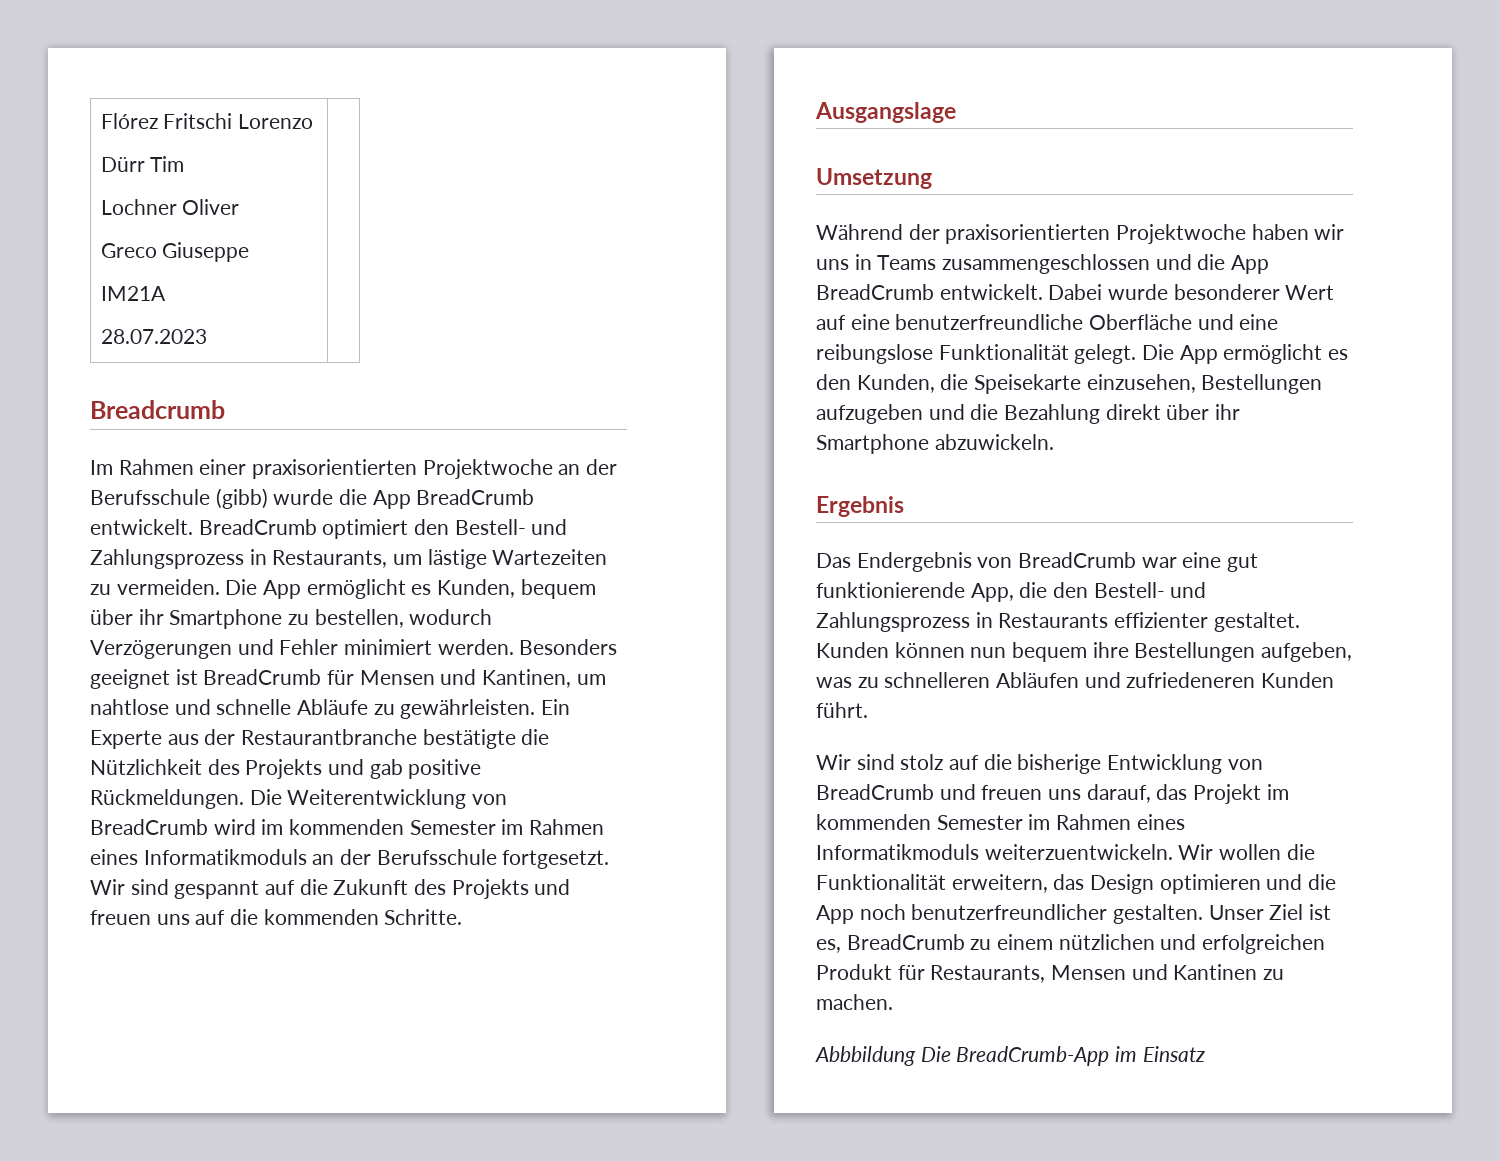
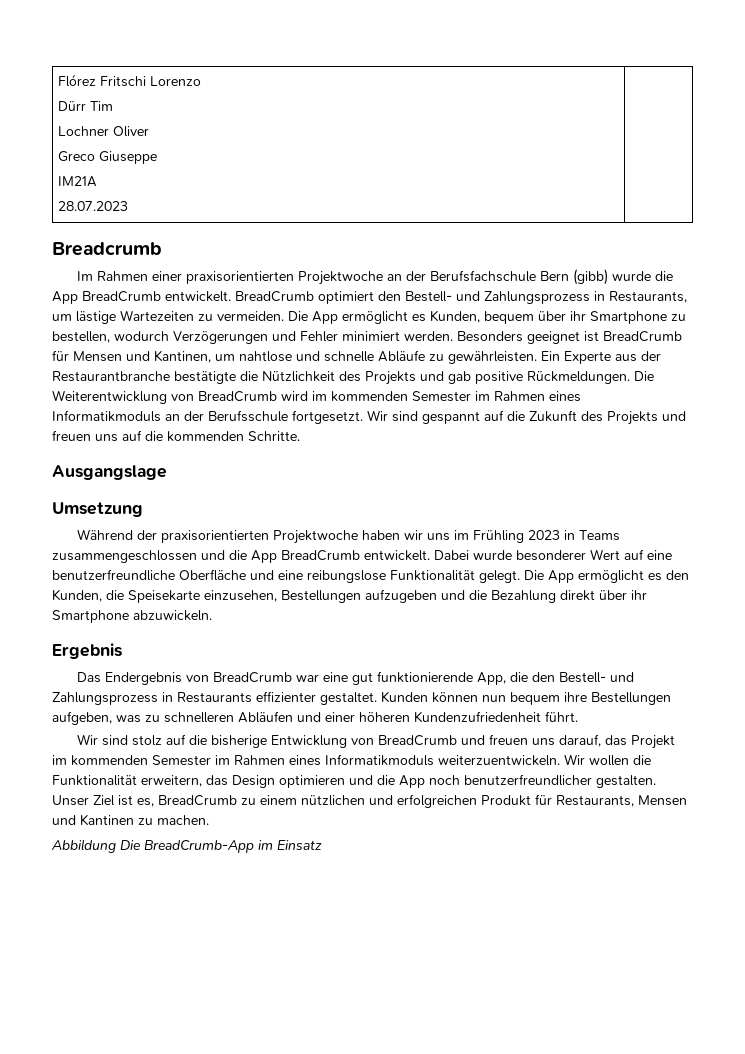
- Im Rahmen einer praxisorientierten Projektwoche an der Berufsschule (gibb) wurde die App BreadCrumb entwickelt.
+ Im Rahmen einer praxisorientierten Projektwoche an der Berufsfachschule Bern (gibb) wurde die App BreadCrumb entwickelt.
- Während der praxisorientierten Projektwoche haben wir uns in Teams zusammengeschlossen und die App BreadCrumb entwickelt.
+ Während der praxisorientierten Projektwoche haben wir uns im Frühling 2023 in Teams zusammengeschlossen und die App BreadCrumb entwickelt.
- Kunden können nun bequem ihre Bestellungen aufgeben, was zu schnelleren Abläufen und zufriedeneren Kunden führt.
+ Kunden können nun bequem ihre Bestellungen aufgeben, was zu schnelleren Abläufen und einer höheren Kundenzufriedenheit führt.
- Abbbildung Die BreadCrumb-App im Einsatz
+ Abbildung Die BreadCrumb-App im Einsatz

